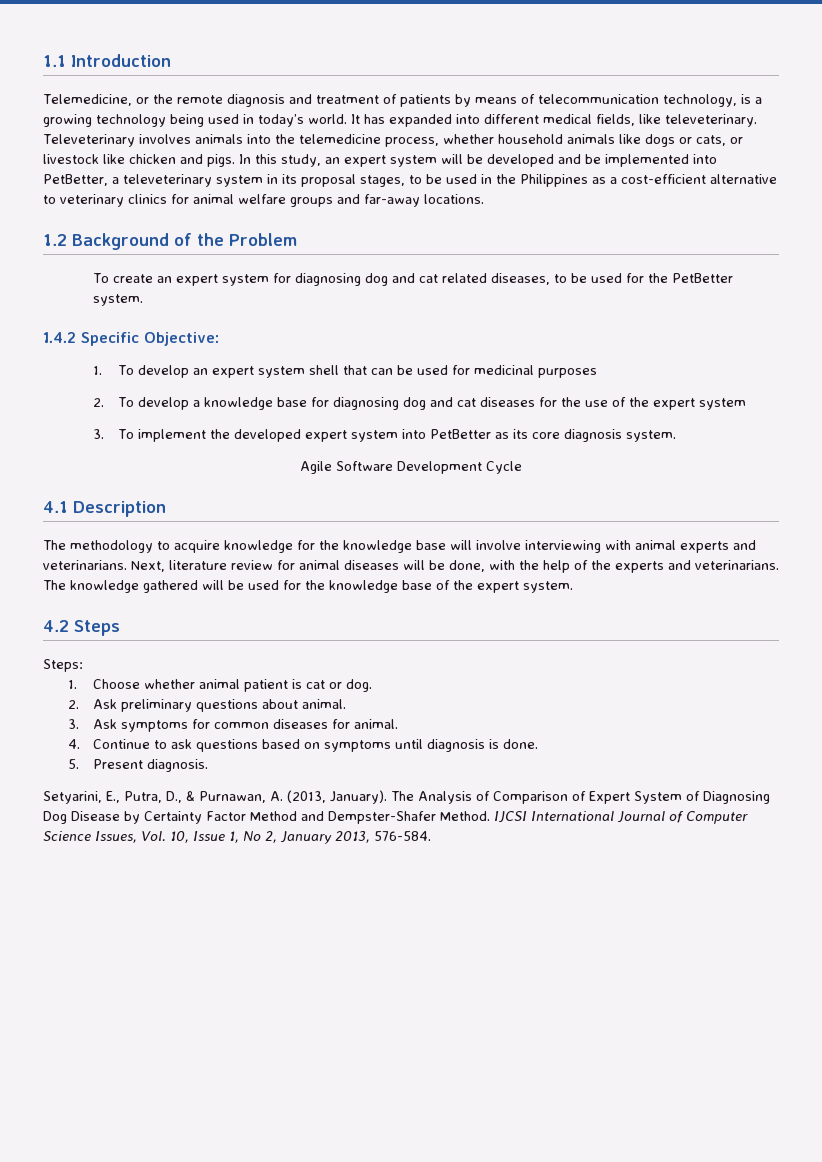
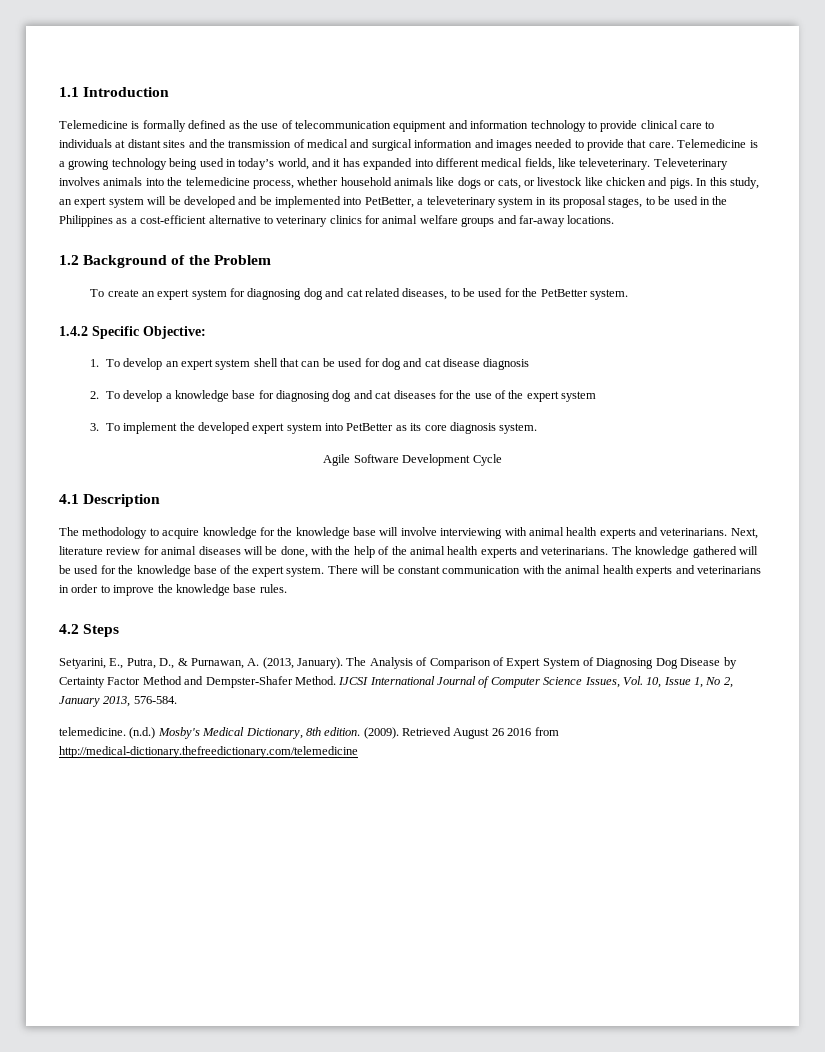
- Telemedicine, or the remote diagnosis and treatment of patients by means of telecommunication technology, is a growing technology being used in today’s world. It has expanded into different medical fields, like televeterinary.
+ Telemedicine is formally defined as the use of telecommunication equipment and information technology to provide clinical care to individuals at distant sites and the transmission of medical and surgical information and images needed to provide that care. Telemedicine is a growing technology being used in today’s world, and it has expanded into different medical fields, like televeterinary.
- 1. To develop an expert system shell that can be used for medicinal purposes
+ 1. To develop an expert system shell that can be used for dog and cat disease diagnosis
- The methodology to acquire knowledge for the knowledge base will involve interviewing with animal experts and veterinarians.
+ The methodology to acquire knowledge for the knowledge base will involve interviewing with animal health experts and veterinarians.
- Next, literature review for animal diseases will be done, with the help of the experts and veterinarians.
+ Next, literature review for animal diseases will be done, with the help of the animal health experts and veterinarians.
- The knowledge gathered will be used for the knowledge base of the expert system.
+ The knowledge gathered will be used for the knowledge base of the expert system. There will be constant communication with the animal health experts and veterinarians in order to improve the knowledge base rules.
  4.2 Steps
- Steps:
- 1. Choose whether animal patient is cat or dog.
- 2. Ask preliminary questions about animal.
- 3. Ask symptoms for common diseases for animal.
- 4. Continue to ask questions based on symptoms until diagnosis is done.
- 5. Present diagnosis.
+ telemedicine. (n.d.) Mosby's Medical Dictionary, 8th edition. (2009). Retrieved August 26 2016 from http://medical-dictionary.thefreedictionary.com/telemedicine

